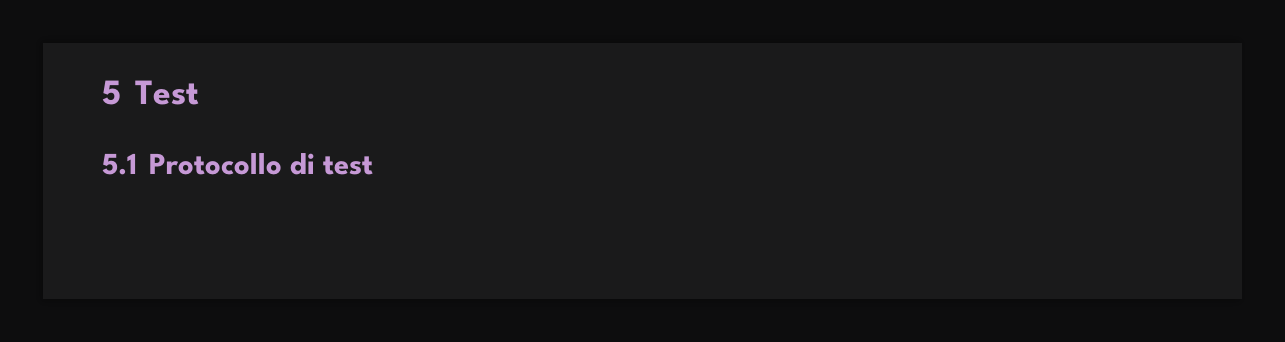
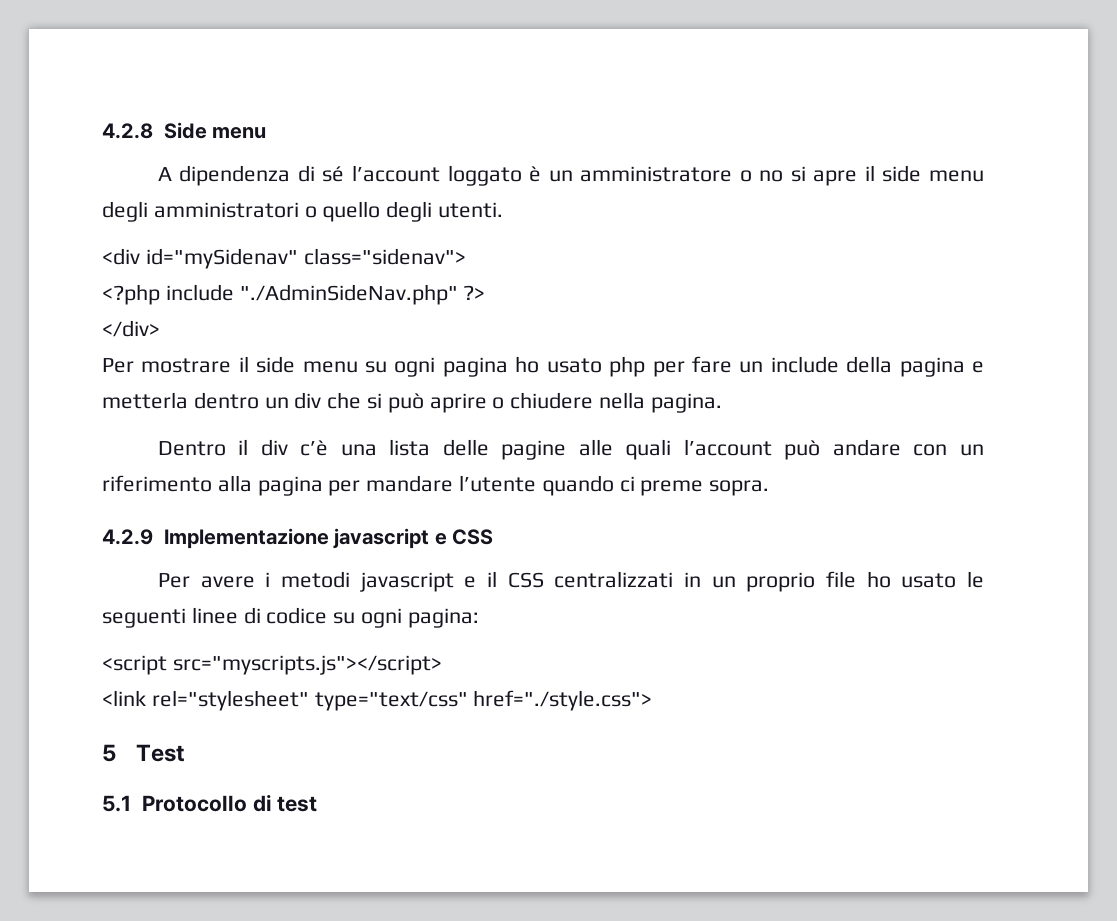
+ 4.2.8 Side menu
+ A dipendenza di sé l’account loggato è un amministratore o no si apre il side menu degli amministratori o quello degli utenti.
+ <div id="mySidenav" class="sidenav">
+ <?php include "./AdminSideNav.php" ?>
+ </div>
+ Per mostrare il side menu su ogni pagina ho usato php per fare un include della pagina e metterla dentro un div che si può aprire o chiudere nella pagina.
+ Dentro il div c’è una lista delle pagine alle quali l’account può andare con un riferimento alla pagina per mandare l’utente quando ci preme sopra.
+ 4.2.9 Implementazione javascript e CSS
+ Per avere i metodi javascript e il CSS centralizzati in un proprio file ho usato le seguenti linee di codice su ogni pagina:
+ <script src="myscripts.js"></script>
+ <link rel="stylesheet" type="text/css" href="./style.css">

